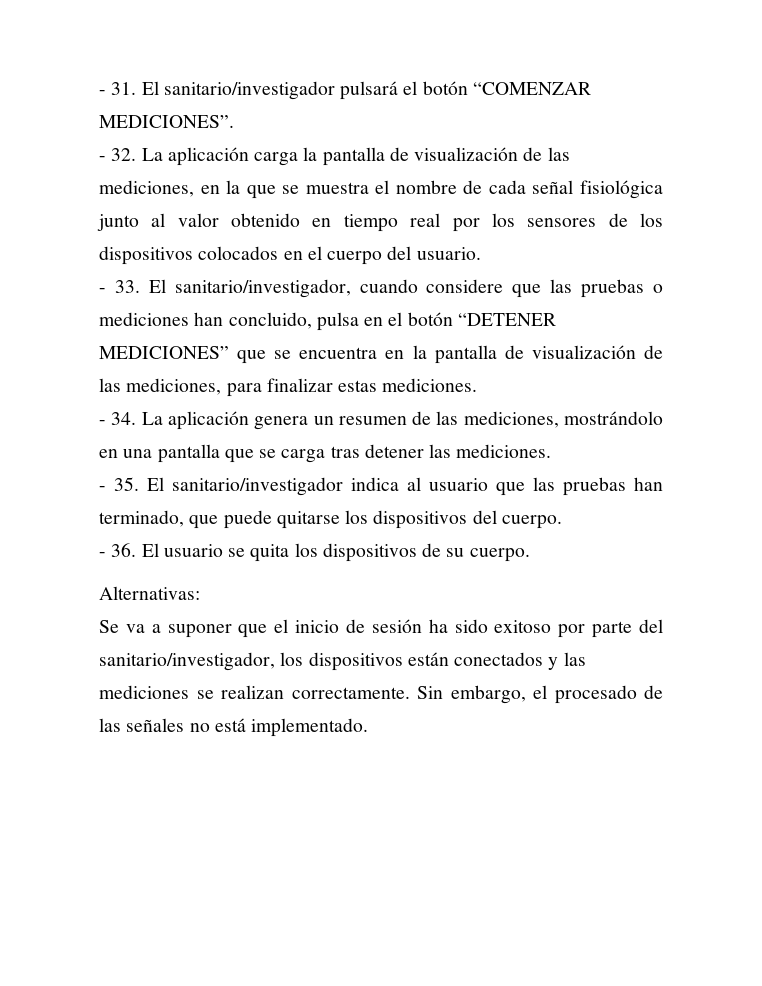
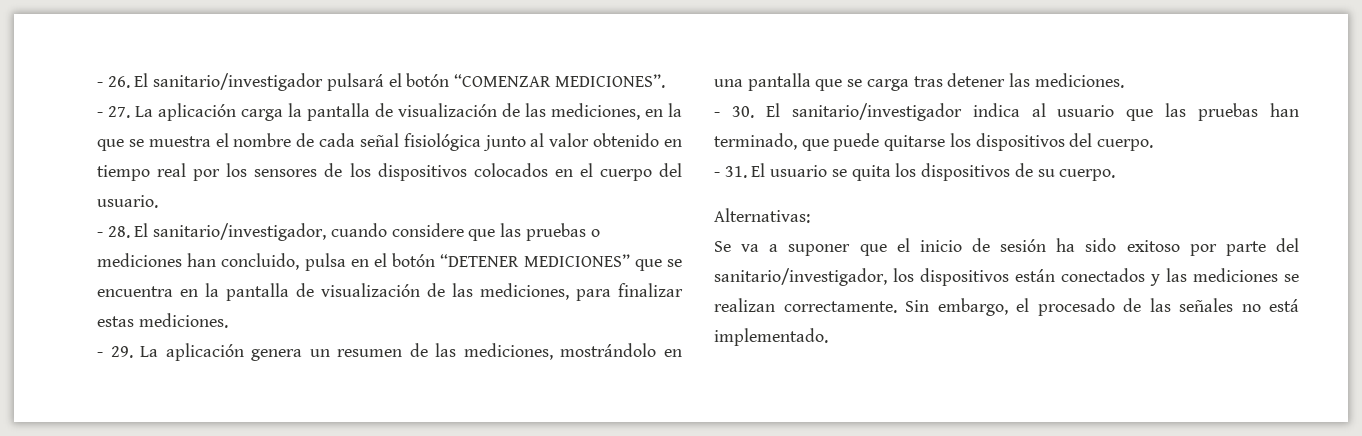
- - 31. El sanitario/investigador pulsará el botón “COMENZAR MEDICIONES”.
+ - 26. El sanitario/investigador pulsará el botón “COMENZAR MEDICIONES”.
- - 32. La aplicación carga la pantalla de visualización de las mediciones, en la que se muestra el nombre de cada señal fisiológica junto al valor obtenido en tiempo real por los sensores de los dispositivos colocados en el cuerpo del usuario.
+ - 27. La aplicación carga la pantalla de visualización de las mediciones, en la que se muestra el nombre de cada señal fisiológica junto al valor obtenido en tiempo real por los sensores de los dispositivos colocados en el cuerpo del usuario.
- - 33. El sanitario/investigador, cuando considere que las pruebas o mediciones han concluido, pulsa en el botón “DETENER MEDICIONES” que se encuentra en la pantalla de visualización de las mediciones, para finalizar estas mediciones.
+ - 28. El sanitario/investigador, cuando considere que las pruebas o mediciones han concluido, pulsa en el botón “DETENER MEDICIONES” que se encuentra en la pantalla de visualización de las mediciones, para finalizar estas mediciones.
- - 34. La aplicación genera un resumen de las mediciones, mostrándolo en una pantalla que se carga tras detener las mediciones.
+ - 29. La aplicación genera un resumen de las mediciones, mostrándolo en una pantalla que se carga tras detener las mediciones.
- - 35. El sanitario/investigador indica al usuario que las pruebas han terminado, que puede quitarse los dispositivos del cuerpo.
+ - 30. El sanitario/investigador indica al usuario que las pruebas han terminado, que puede quitarse los dispositivos del cuerpo.
- - 36. El usuario se quita los dispositivos de su cuerpo.
+ - 31. El usuario se quita los dispositivos de su cuerpo.

